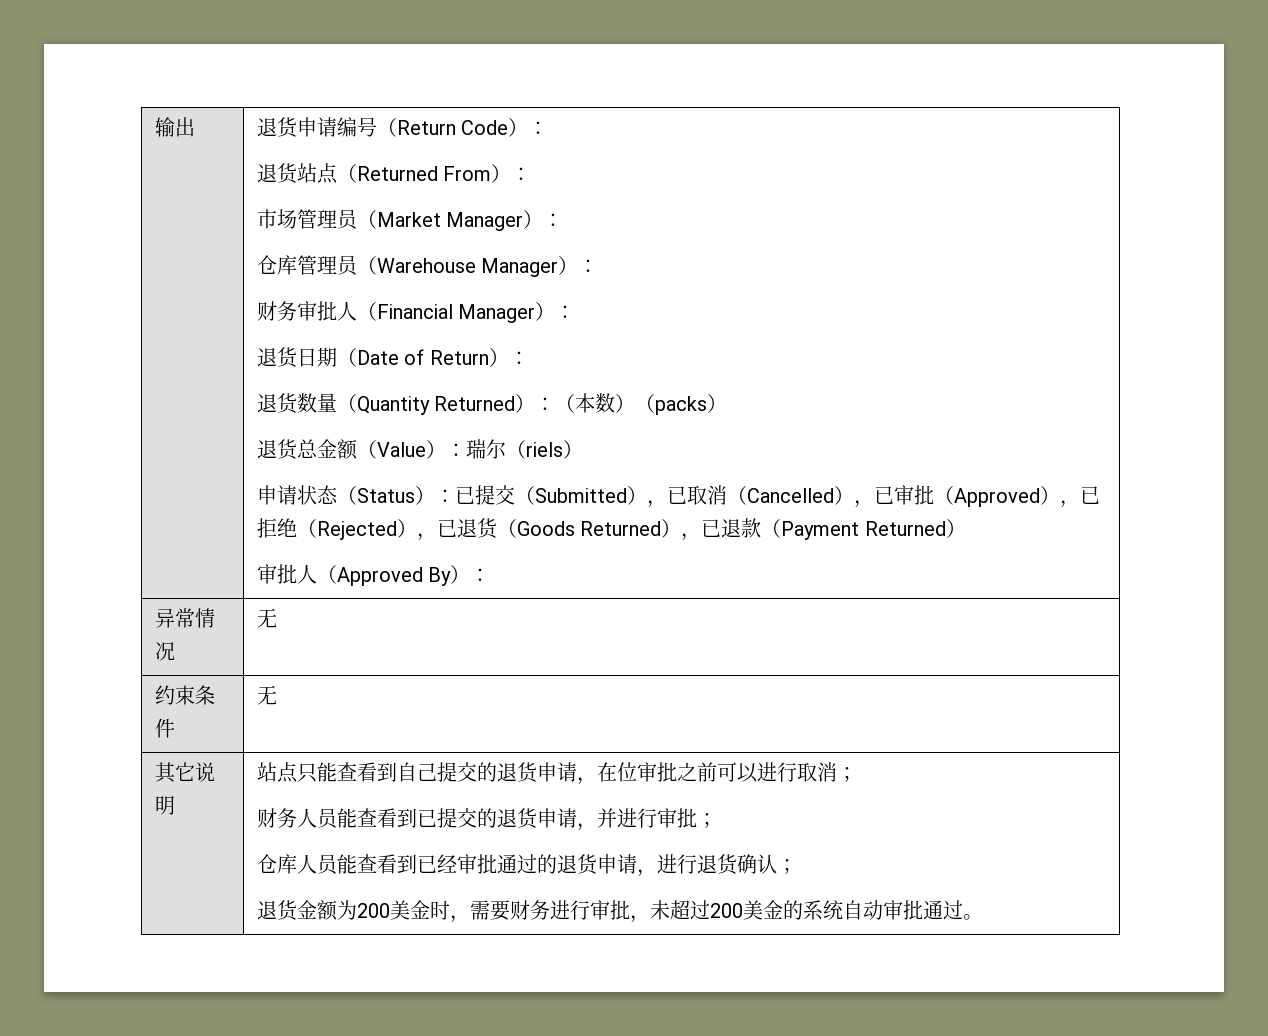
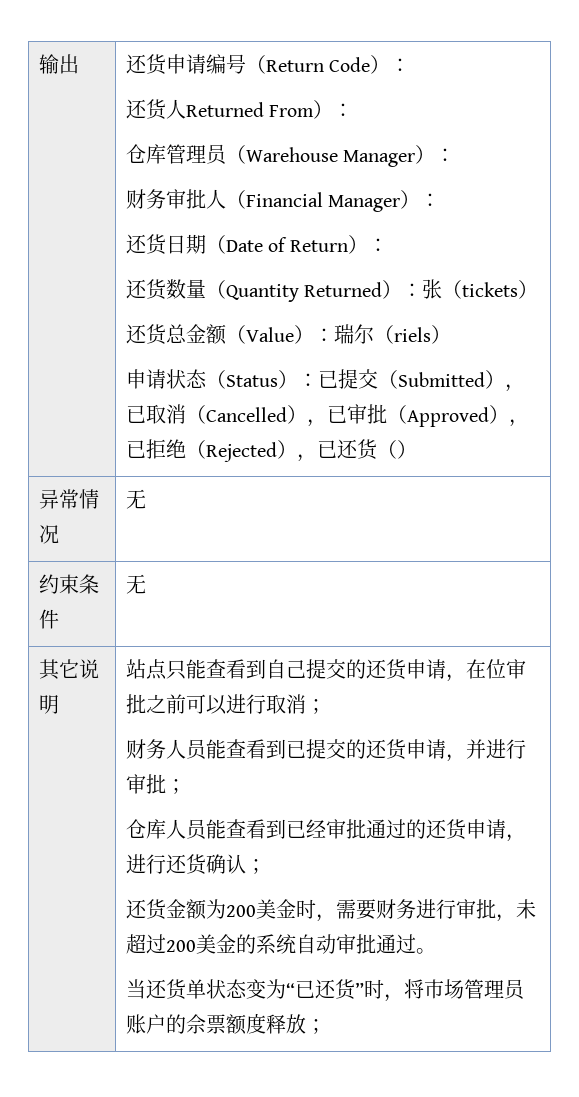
- 退货申请编号（Return Code）：
+ 还货申请编号（Return Code）：
- 退货站点（Returned From）：
+ 还货人Returned From）：
- 市场管理员（Market Manager）：
- 退货日期（Date of Return）：
+ 还货日期（Date of Return）：
- 退货数量（Quantity Returned）：（本数）（packs）
- 退货总金额（Value）：瑞尔（riels）
+ 还货数量（Quantity Returned）：张（tickets）
+ 还货总金额（Value）：瑞尔（riels）
- 申请状态（Status）：已提交（Submitted），已取消（Cancelled），已审批（Approved），已拒绝（Rejected），已退货（Goods Returned），已退款（Payment Returned）
- 审批人（Approved By）：
+ 申请状态（Status）：已提交（Submitted），已取消（Cancelled），已审批（Approved），已拒绝（Rejected），已还货（）
- 站点只能查看到自己提交的退货申请，在位审批之前可以进行取消；
+ 站点只能查看到自己提交的还货申请，在位审批之前可以进行取消；
- 财务人员能查看到已提交的退货申请，并进行审批；
+ 财务人员能查看到已提交的还货申请，并进行审批；
- 仓库人员能查看到已经审批通过的退货申请，进行退货确认；
+ 仓库人员能查看到已经审批通过的还货申请，进行还货确认；
- 退货金额为200美金时，需要财务进行审批，未超过200美金的系统自动审批通过。
+ 还货金额为200美金时，需要财务进行审批，未超过200美金的系统自动审批通过。
+ 当还货单状态变为“已还货”时，将市场管理员账户的佘票额度释放；

